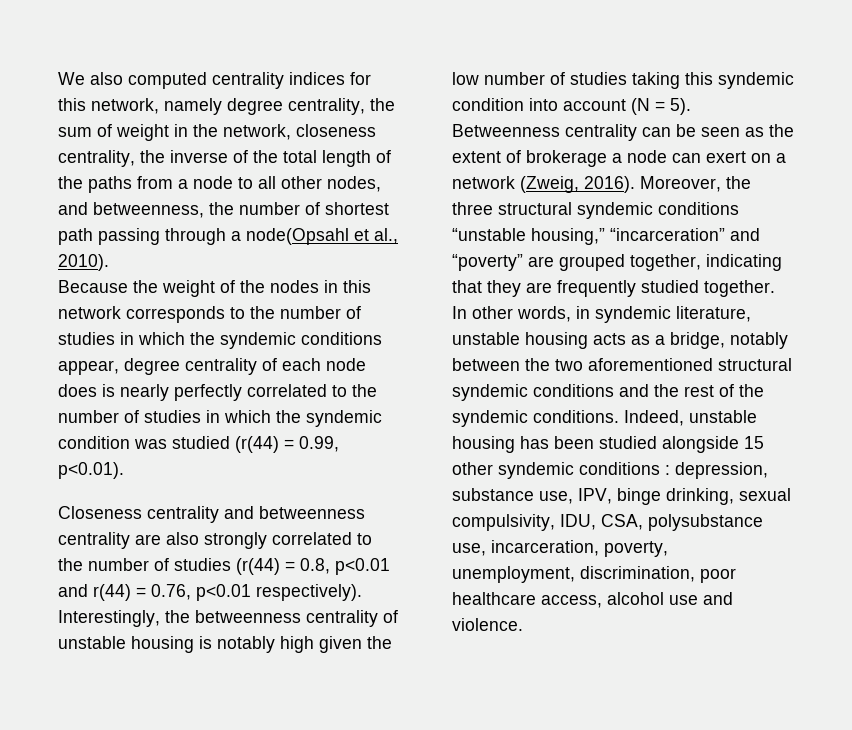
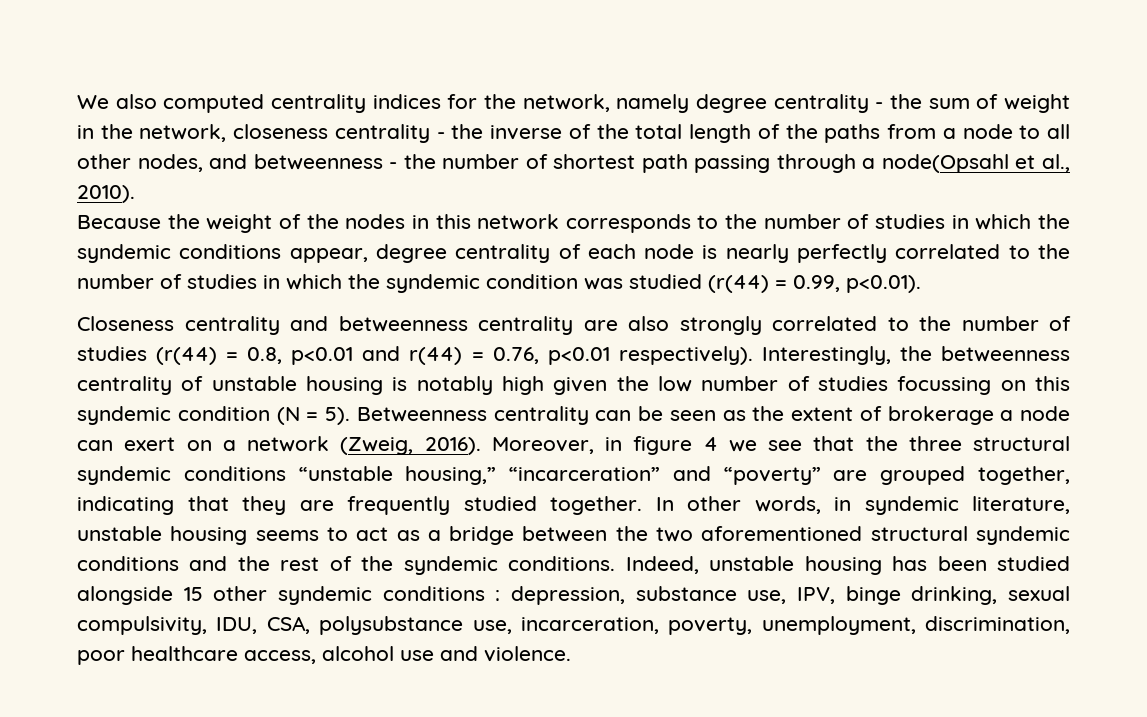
- We also computed centrality indices for this network, namely degree centrality, the sum of weight in the network, closeness centrality, the inverse of the total length of the paths from a node to all other nodes, and betweenness, the number of shortest path passing through a node(Opsahl et al., 2010).
+ We also computed centrality indices for the network, namely degree centrality - the sum of weight in the network, closeness centrality - the inverse of the total length of the paths from a node to all other nodes, and betweenness - the number of shortest path passing through a node(Opsahl et al., 2010).
- Because the weight of the nodes in this network corresponds to the number of studies in which the syndemic conditions appear, degree centrality of each node does is nearly perfectly correlated to the number of studies in which the syndemic condition was studied (r(44) = 0.99, p<0.01).
+ Because the weight of the nodes in this network corresponds to the number of studies in which the syndemic conditions appear, degree centrality of each node is nearly perfectly correlated to the number of studies in which the syndemic condition was studied (r(44) = 0.99, p<0.01).
- Interestingly, the betweenness centrality of unstable housing is notably high given the low number of studies taking this syndemic condition into account (N = 5).
+ Interestingly, the betweenness centrality of unstable housing is notably high given the low number of studies focussing on this syndemic condition (N = 5).
- Moreover, the three structural syndemic conditions “unstable housing,” “incarceration” and “poverty” are grouped together, indicating that they are frequently studied together.
+ Moreover, in figure 4 we see that the three structural syndemic conditions “unstable housing,” “incarceration” and “poverty” are grouped together, indicating that they are frequently studied together.
- In other words, in syndemic literature, unstable housing acts as a bridge, notably between the two aforementioned structural syndemic conditions and the rest of the syndemic conditions.
+ In other words, in syndemic literature, unstable housing seems to act as a bridge between the two aforementioned structural syndemic conditions and the rest of the syndemic conditions.

